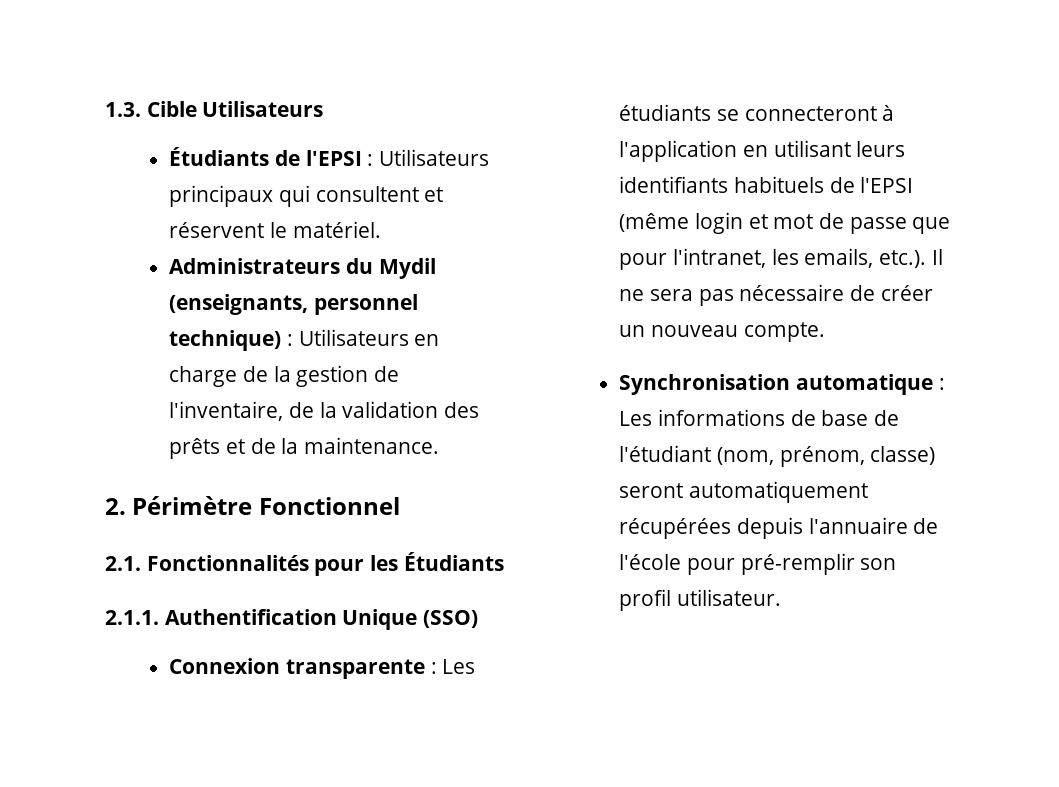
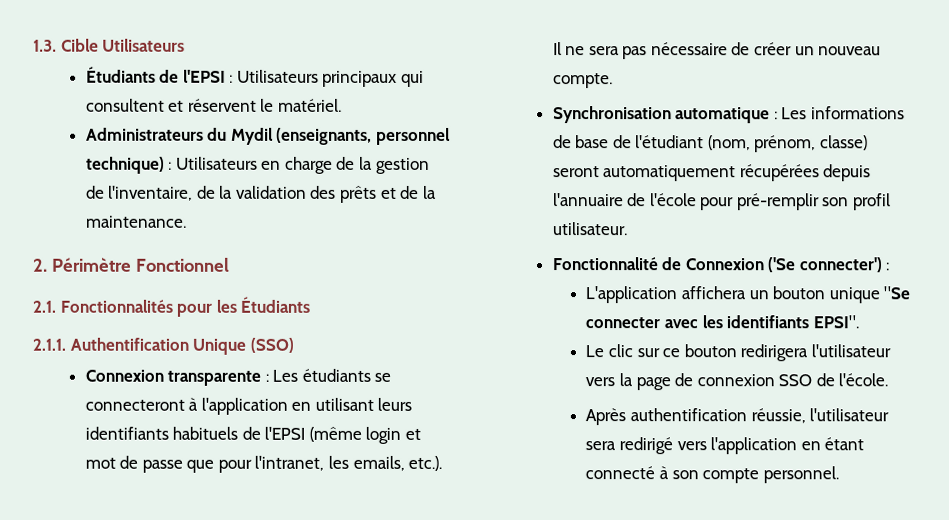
+ Fonctionnalité de Connexion ('Se connecter') :
+ L'application affichera un bouton unique "Se connecter avec les identifiants EPSI".
+ Le clic sur ce bouton redirigera l'utilisateur vers la page de connexion SSO de l'école.
+ Après authentification réussie, l'utilisateur sera redirigé vers l'application en étant connecté à son compte personnel.

